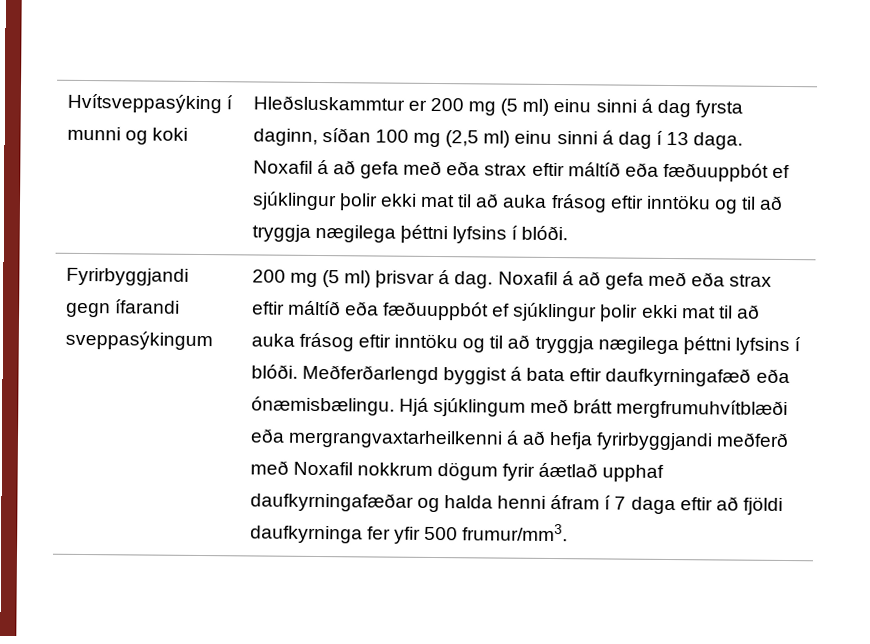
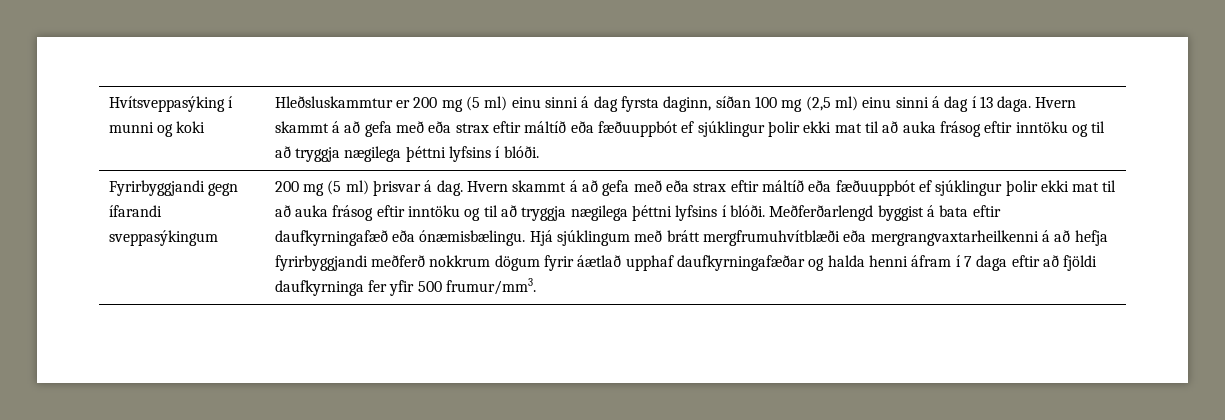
- Hleðsluskammtur er 200 mg (5 ml) einu sinni á dag fyrsta daginn, síðan 100 mg (2,5 ml) einu sinni á dag í 13 daga. Noxafil á að gefa með eða strax eftir máltíð eða fæðuuppbót ef sjúklingur þolir ekki mat til að auka frásog eftir inntöku og til að tryggja nægilega þéttni lyfsins í blóði.
+ Hleðsluskammtur er 200 mg (5 ml) einu sinni á dag fyrsta daginn, síðan 100 mg (2,5 ml) einu sinni á dag í 13 daga. Hvern skammt á að gefa með eða strax eftir máltíð eða fæðuuppbót ef sjúklingur þolir ekki mat til að auka frásog eftir inntöku og til að tryggja nægilega þéttni lyfsins í blóði.
- 200 mg (5 ml) þrisvar á dag. Noxafil á að gefa með eða strax eftir máltíð eða fæðuuppbót ef sjúklingur þolir ekki mat til að auka frásog eftir inntöku og til að tryggja nægilega þéttni lyfsins í blóði.
+ 200 mg (5 ml) þrisvar á dag. Hvern skammt á að gefa með eða strax eftir máltíð eða fæðuuppbót ef sjúklingur þolir ekki mat til að auka frásog eftir inntöku og til að tryggja nægilega þéttni lyfsins í blóði.
- Hjá sjúklingum með brátt mergfrumuhvítblæði eða mergrangvaxtarheilkenni á að hefja fyrirbyggjandi meðferð með Noxafil nokkrum dögum fyrir áætlað upphaf daufkyrningafæðar og halda henni áfram í 7 daga eftir að fjöldi daufkyrninga fer yfir 500 frumur/mm3.
+ Hjá sjúklingum með brátt mergfrumuhvítblæði eða mergrangvaxtarheilkenni á að hefja fyrirbyggjandi meðferð nokkrum dögum fyrir áætlað upphaf daufkyrningafæðar og halda henni áfram í 7 daga eftir að fjöldi daufkyrninga fer yfir 500 frumur/mm3.

